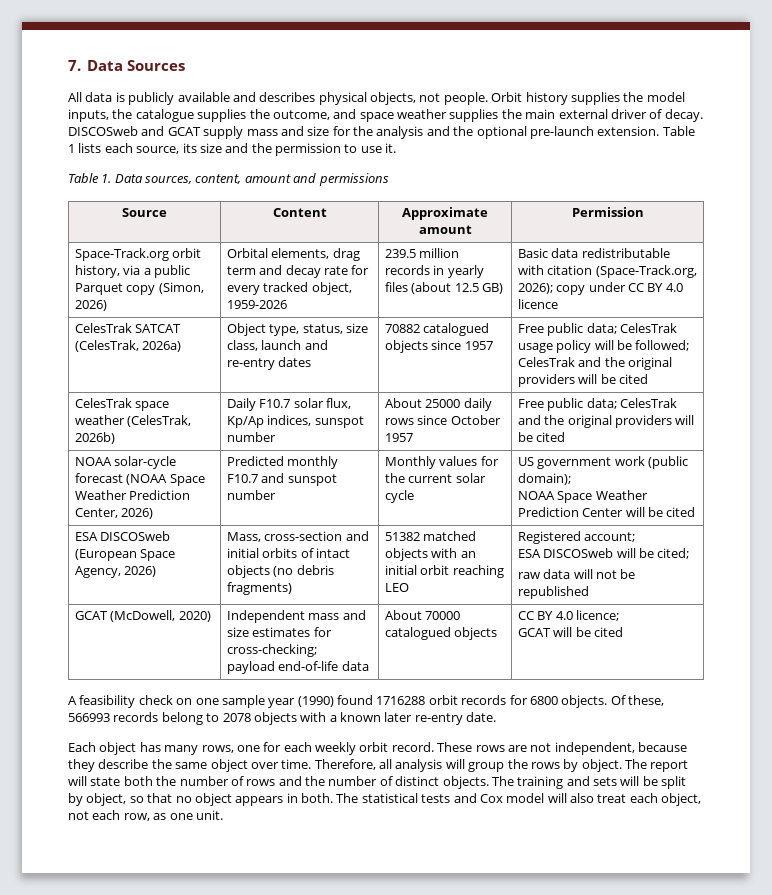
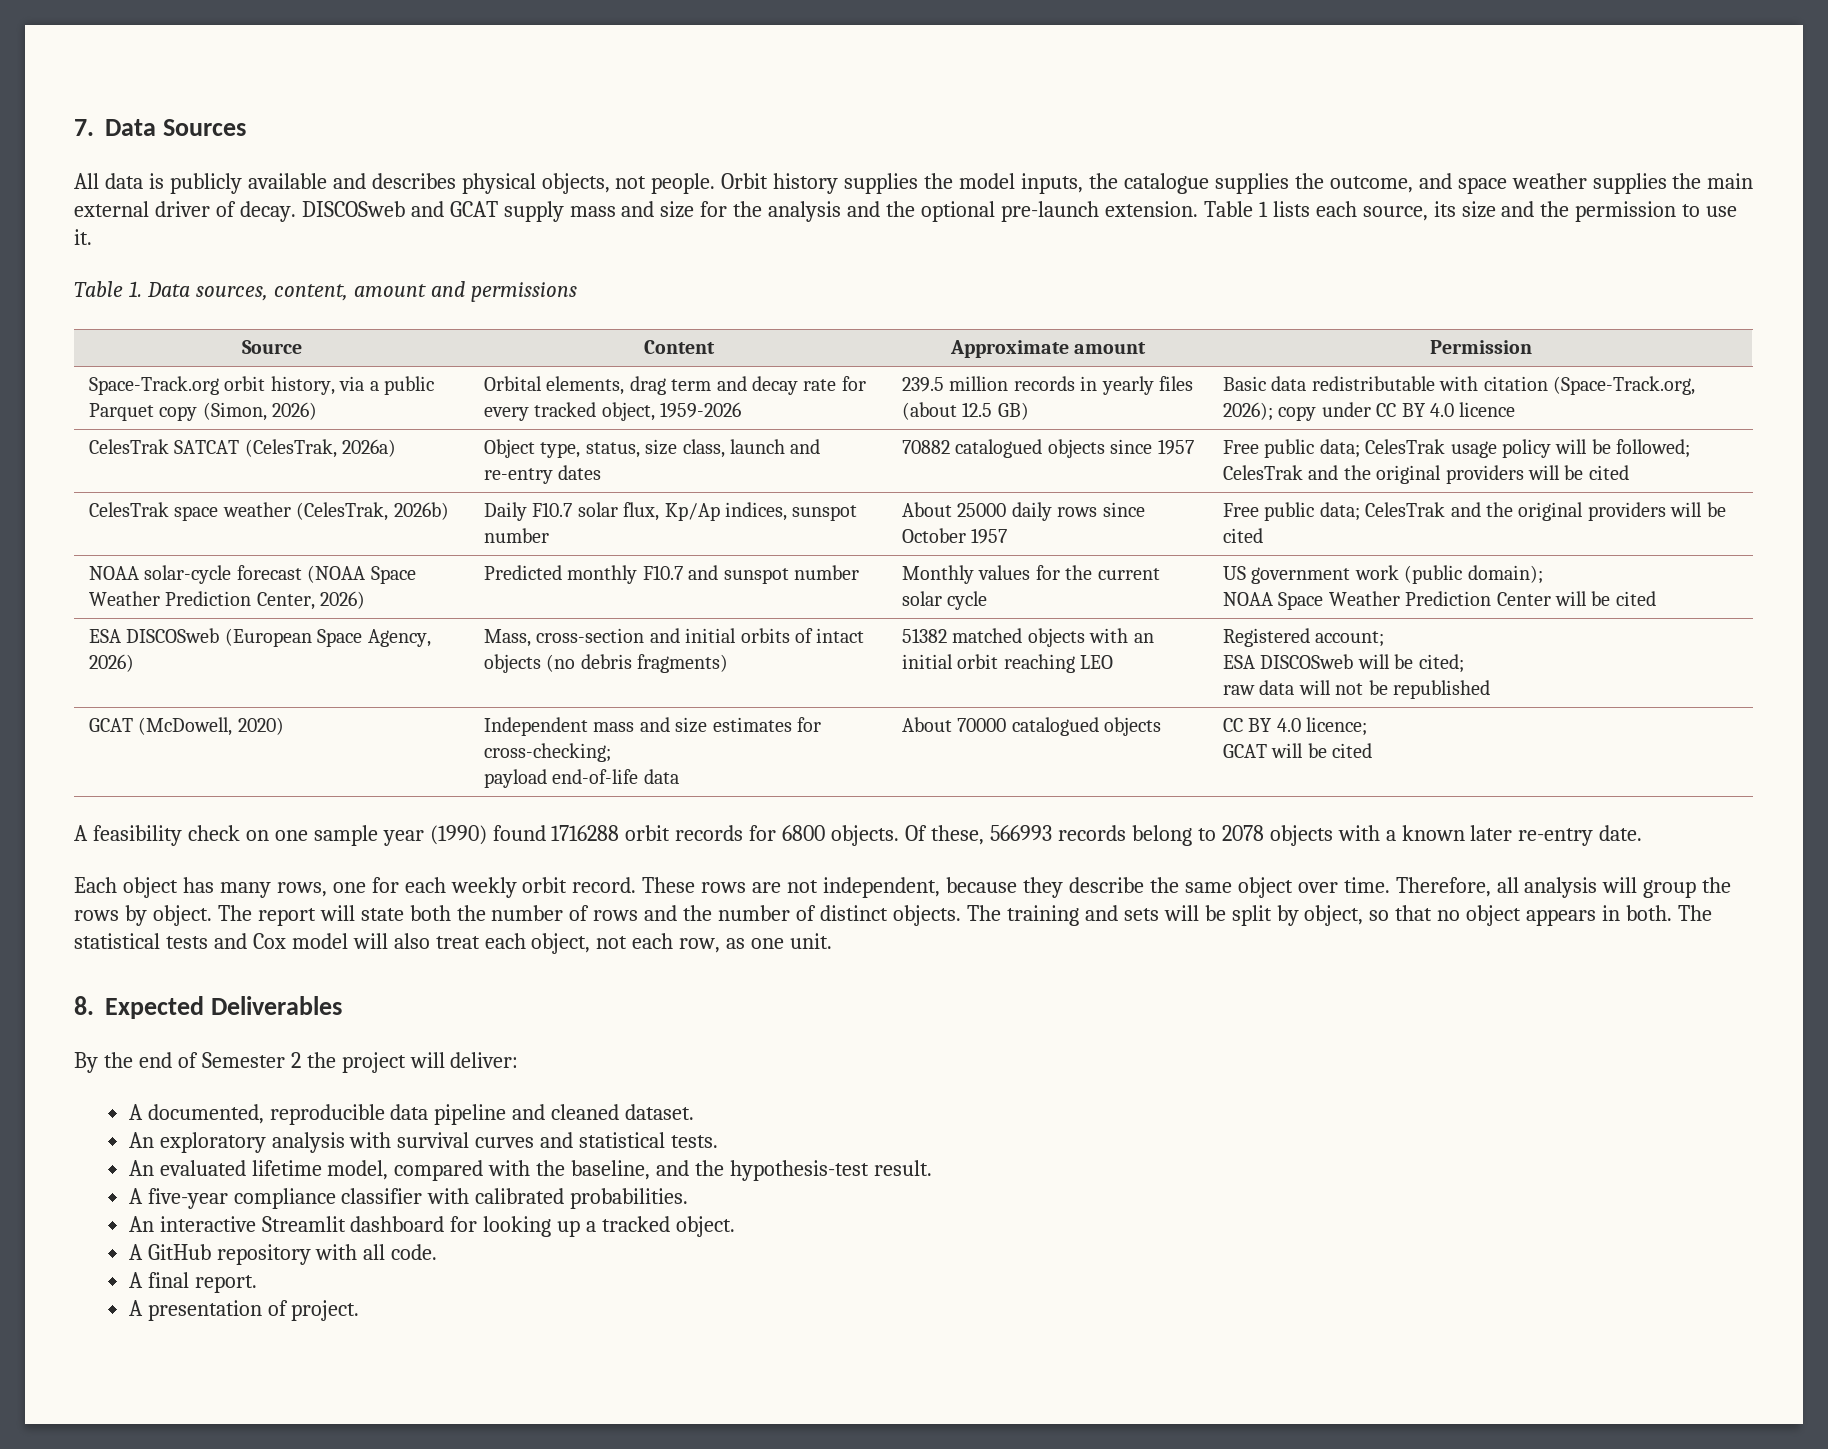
+ 8. Expected Deliverables
+ By the end of Semester 2 the project will deliver:
+ A documented, reproducible data pipeline and cleaned dataset.
+ An exploratory analysis with survival curves and statistical tests.
+ An evaluated lifetime model, compared with the baseline, and the hypothesis-test result.
+ A five-year compliance classifier with calibrated probabilities.
+ An interactive Streamlit dashboard for looking up a tracked object.
+ A GitHub repository with all code.
+ A final report.
+ A presentation of project.

